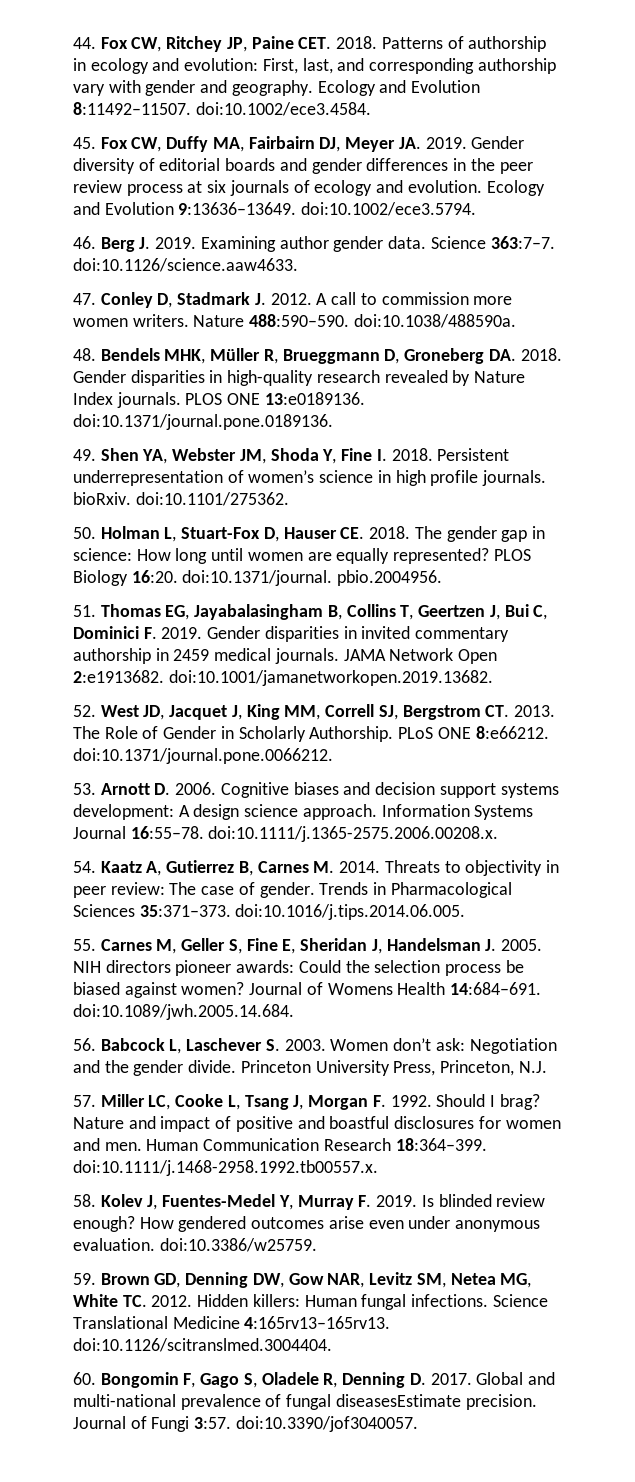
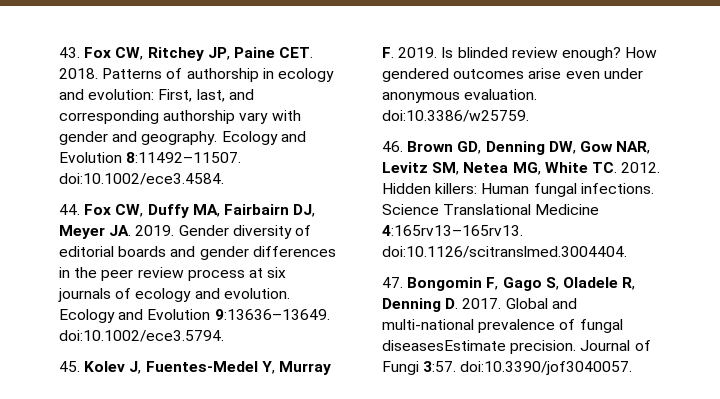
- 44. Fox CW, Ritchey JP, Paine CET. 2018.
+ 43. Fox CW, Ritchey JP, Paine CET. 2018.
- 45. Fox CW, Duffy MA, Fairbairn DJ, Meyer JA. 2019.
+ 44. Fox CW, Duffy MA, Fairbairn DJ, Meyer JA. 2019.
- 46. Berg J. 2019. Examining author gender data. Science 363:7–7. doi:10.1126/science.aaw4633.
- 47. Conley D, Stadmark J. 2012. A call to commission more women writers. Nature 488:590–590. doi:10.1038/488590a.
- 48. Bendels MHK, Müller R, Brueggmann D, Groneberg DA. 2018. Gender disparities in high-quality research revealed by Nature Index journals. PLOS ONE 13:e0189136. doi:10.1371/journal.pone.0189136.
- 49. Shen YA, Webster JM, Shoda Y, Fine I. 2018. Persistent underrepresentation of women’s science in high profile journals. bioRxiv. doi:10.1101/275362.
- 50. Holman L, Stuart-Fox D, Hauser CE. 2018. The gender gap in science: How long until women are equally represented? PLOS Biology 16:20. doi:10.1371/journal. pbio.2004956.
- 51. Thomas EG, Jayabalasingham B, Collins T, Geertzen J, Bui C, Dominici F. 2019. Gender disparities in invited commentary authorship in 2459 medical journals. JAMA Network Open 2:e1913682. doi:10.1001/jamanetworkopen.2019.13682.
- 52. West JD, Jacquet J, King MM, Correll SJ, Bergstrom CT. 2013. The Role of Gender in Scholarly Authorship. PLoS ONE 8:e66212. doi:10.1371/journal.pone.0066212.
- 53. Arnott D. 2006. Cognitive biases and decision support systems development: A design science approach. Information Systems Journal 16:55–78. doi:10.1111/j.1365-2575.2006.00208.x.
- 54. Kaatz A, Gutierrez B, Carnes M. 2014. Threats to objectivity in peer review: The case of gender. Trends in Pharmacological Sciences 35:371–373. doi:10.1016/j.tips.2014.06.005.
- 55. Carnes M, Geller S, Fine E, Sheridan J, Handelsman J. 2005. NIH directors pioneer awards: Could the selection process be biased against women? Journal of Womens Health 14:684–691. doi:10.1089/jwh.2005.14.684.
- 56. Babcock L, Laschever S. 2003. Women don’t ask: Negotiation and the gender divide. Princeton University Press, Princeton, N.J.
- 57. Miller LC, Cooke L, Tsang J, Morgan F. 1992. Should I brag? Nature and impact of positive and boastful disclosures for women and men. Human Communication Research 18:364–399. doi:10.1111/j.1468-2958.1992.tb00557.x.
- 58. Kolev J, Fuentes-Medel Y, Murray F. 2019.
+ 45. Kolev J, Fuentes-Medel Y, Murray F. 2019.
- 59. Brown GD, Denning DW, Gow NAR, Levitz SM, Netea MG, White TC. 2012.
+ 46. Brown GD, Denning DW, Gow NAR, Levitz SM, Netea MG, White TC. 2012.
- 60. Bongomin F, Gago S, Oladele R, Denning D. 2017.
+ 47. Bongomin F, Gago S, Oladele R, Denning D. 2017.

